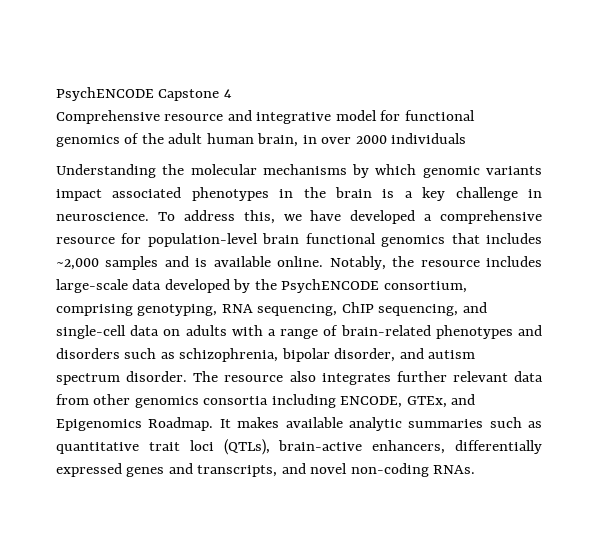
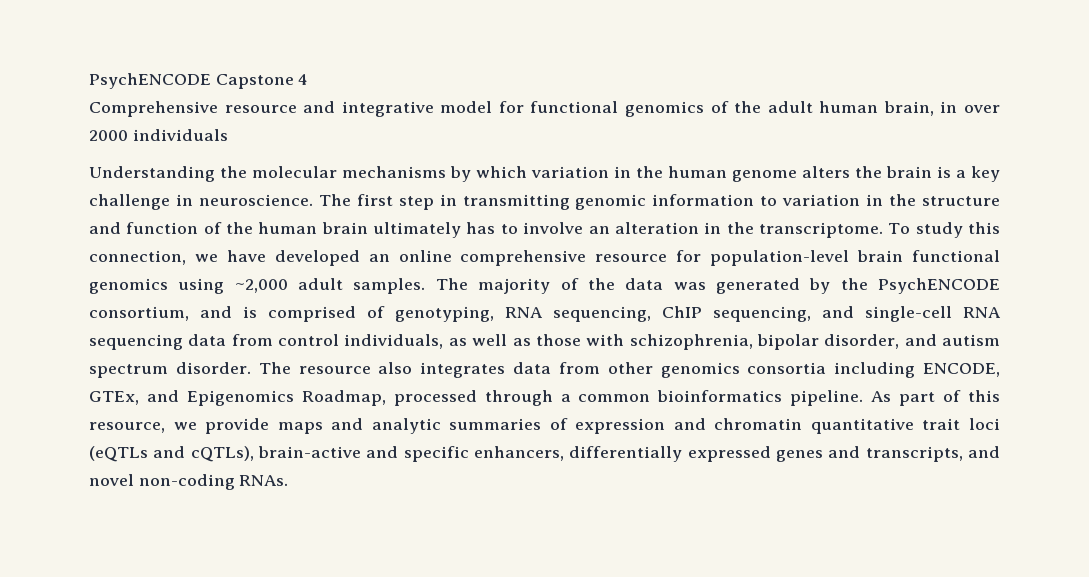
- Understanding the molecular mechanisms by which genomic variants impact associated phenotypes in the brain is a key challenge in neuroscience.
+ Understanding the molecular mechanisms by which variation in the human genome alters the brain is a key challenge in neuroscience.
- To address this, we have developed a comprehensive resource for population-level brain functional genomics that includes ~2,000 samples and is available online. Notably, the resource includes large-scale data developed by the PsychENCODE consortium, comprising genotyping, RNA sequencing, ChIP sequencing, and single-cell data on adults with a range of brain-related phenotypes and disorders such as schizophrenia, bipolar disorder, and autism spectrum disorder.
+ The first step in transmitting genomic information to variation in the structure and function of the human brain ultimately has to involve an alteration in the transcriptome. To study this connection, we have developed an online comprehensive resource for population-level brain functional genomics using ~2,000 adult samples. The majority of the data was generated by the PsychENCODE consortium, and is comprised of genotyping, RNA sequencing, ChIP sequencing, and single-cell RNA sequencing data from control individuals, as well as those with schizophrenia, bipolar disorder, and autism spectrum disorder.
- The resource also integrates further relevant data from other genomics consortia including ENCODE, GTEx, and Epigenomics Roadmap. It makes available analytic summaries such as quantitative trait loci (QTLs), brain-active enhancers, differentially expressed genes and transcripts, and novel non-coding RNAs.
+ The resource also integrates data from other genomics consortia including ENCODE, GTEx, and Epigenomics Roadmap, processed through a common bioinformatics pipeline. As part of this resource, we provide maps and analytic summaries of expression and chromatin quantitative trait loci (eQTLs and cQTLs), brain-active and specific enhancers, differentially expressed genes and transcripts, and novel non-coding RNAs.

